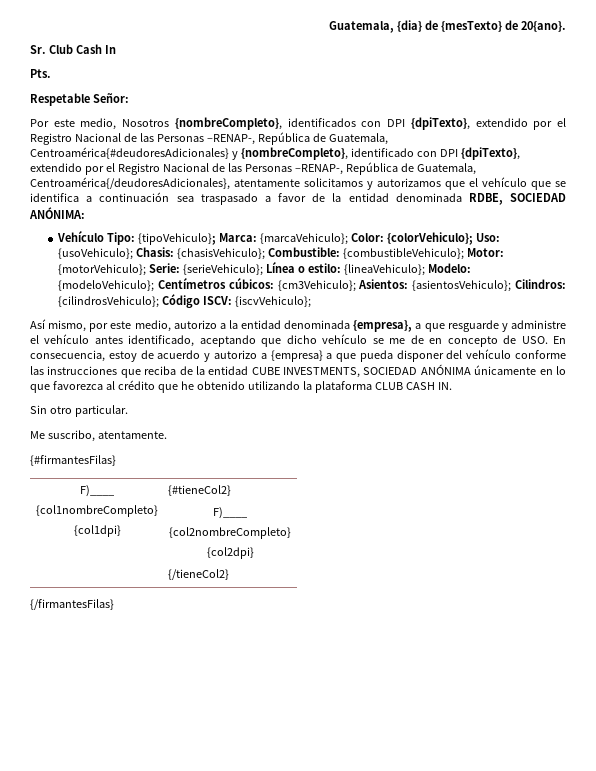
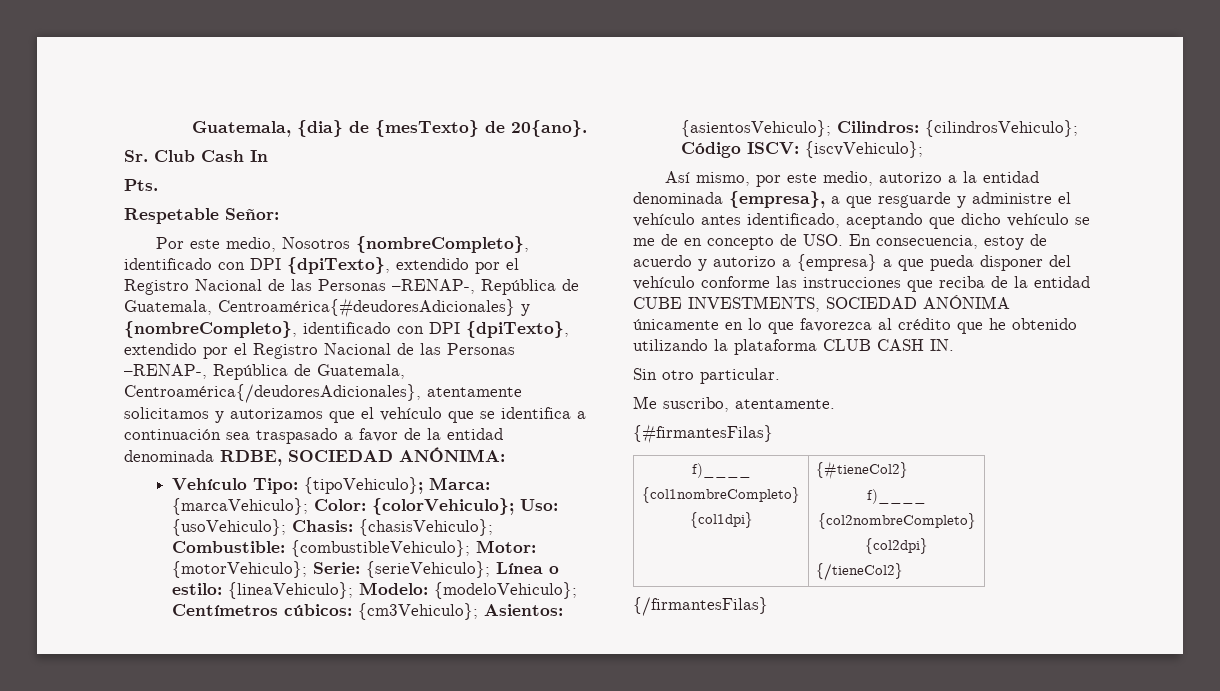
- Por este medio, Nosotros {nombreCompleto}, identificados con DPI {dpiTexto}, extendido por el Registro Nacional de las Personas –RENAP-, República de Guatemala, Centroamérica{#deudoresAdicionales} y {nombreCompleto}, identificado con DPI {dpiTexto}, extendido por el Registro Nacional de las Personas –RENAP-, República de Guatemala, Centroamérica{/deudoresAdicionales}, atentamente solicitamos y autorizamos que el vehículo que se identifica a continuación sea traspasado a favor de la entidad denominada RDBE, SOCIEDAD ANÓNIMA:
+ Por este medio, Nosotros {nombreCompleto}, identificado con DPI {dpiTexto}, extendido por el Registro Nacional de las Personas –RENAP-, República de Guatemala, Centroamérica{#deudoresAdicionales} y {nombreCompleto}, identificado con DPI {dpiTexto}, extendido por el Registro Nacional de las Personas –RENAP-, República de Guatemala, Centroamérica{/deudoresAdicionales}, atentamente solicitamos y autorizamos que el vehículo que se identifica a continuación sea traspasado a favor de la entidad denominada RDBE, SOCIEDAD ANÓNIMA:
  {#firmantesFilas}
- F)____
+ f)____
  {col1nombreCompleto}
  {col1dpi} | {#tieneCol2}
- F)____
+ f)____

